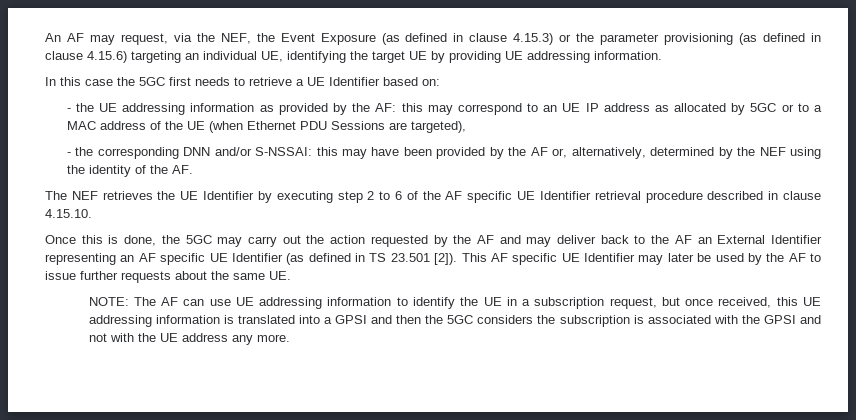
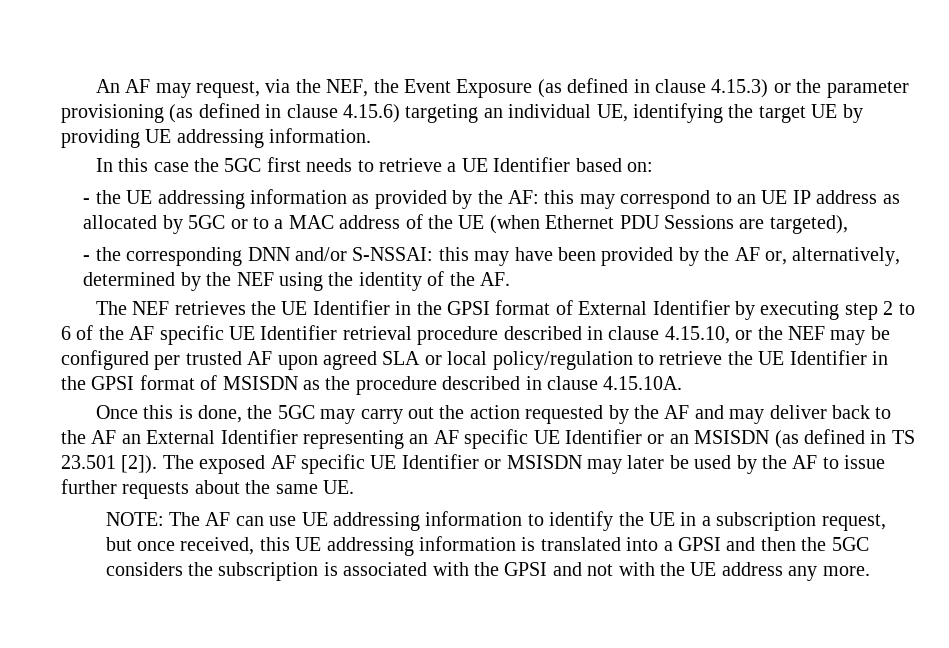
- The NEF retrieves the UE Identifier by executing step 2 to 6 of the AF specific UE Identifier retrieval procedure described in clause 4.15.10.
+ The NEF retrieves the UE Identifier in the GPSI format of External Identifier by executing step 2 to 6 of the AF specific UE Identifier retrieval procedure described in clause 4.15.10, or the NEF may be configured per trusted AF upon agreed SLA or local policy/regulation to retrieve the UE Identifier in the GPSI format of MSISDN as the procedure described in clause 4.15.10A.
- Once this is done, the 5GC may carry out the action requested by the AF and may deliver back to the AF an External Identifier representing an AF specific UE Identifier (as defined in TS 23.501 [2]).
+ Once this is done, the 5GC may carry out the action requested by the AF and may deliver back to the AF an External Identifier representing an AF specific UE Identifier or an MSISDN (as defined in TS 23.501 [2]).
- This AF specific UE Identifier may later be used by the AF to issue further requests about the same UE.
+ The exposed AF specific UE Identifier or MSISDN may later be used by the AF to issue further requests about the same UE.

